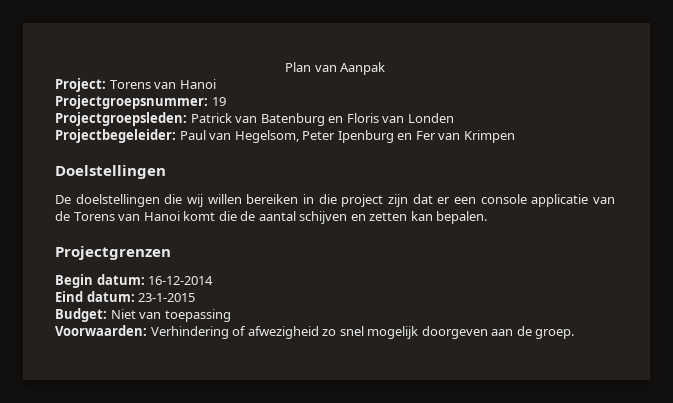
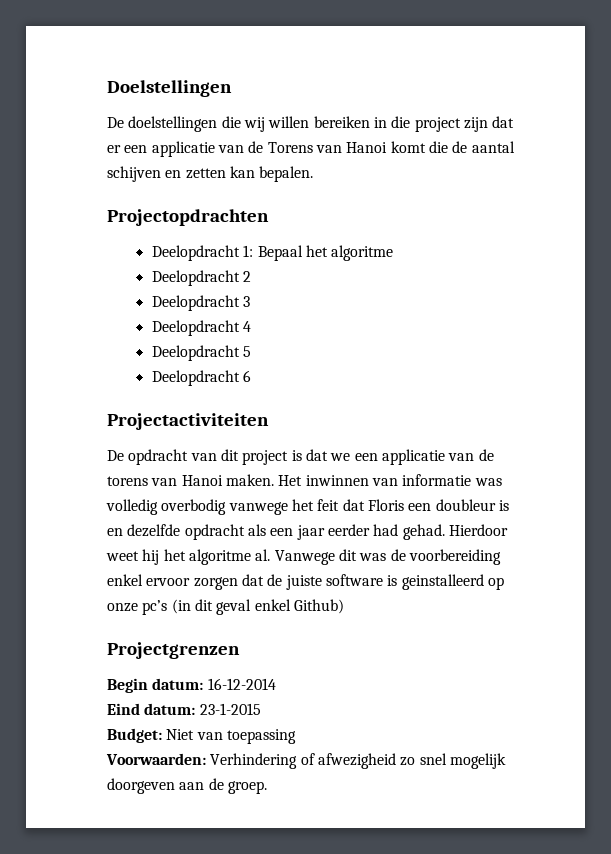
- Plan van Aanpak
- Project: Torens van Hanoi
- Projectgroepsnummer: 19
- Projectgroepsleden: Patrick van Batenburg en Floris van Londen
- Projectbegeleider: Paul van Hegelsom, Peter Ipenburg en Fer van Krimpen
- De doelstellingen die wij willen bereiken in die project zijn dat er een console applicatie van de Torens van Hanoi komt die de aantal schijven en zetten kan bepalen.
+ De doelstellingen die wij willen bereiken in die project zijn dat er een applicatie van de Torens van Hanoi komt die de aantal schijven en zetten kan bepalen.
+ Projectopdrachten
+ Deelopdracht 1: Bepaal het algoritme
+ Deelopdracht 2
+ Deelopdracht 3
+ Deelopdracht 4
+ Deelopdracht 5
+ Deelopdracht 6
+ Projectactiviteiten
+ De opdracht van dit project is dat we een applicatie van de torens van Hanoi maken. Het inwinnen van informatie was volledig overbodig vanwege het feit dat Floris een doubleur is en dezelfde opdracht als een jaar eerder had gehad. Hierdoor weet hij het algoritme al. Vanwege dit was de voorbereiding enkel ervoor zorgen dat de juiste software is geinstalleerd op onze pc’s (in dit geval enkel Github)

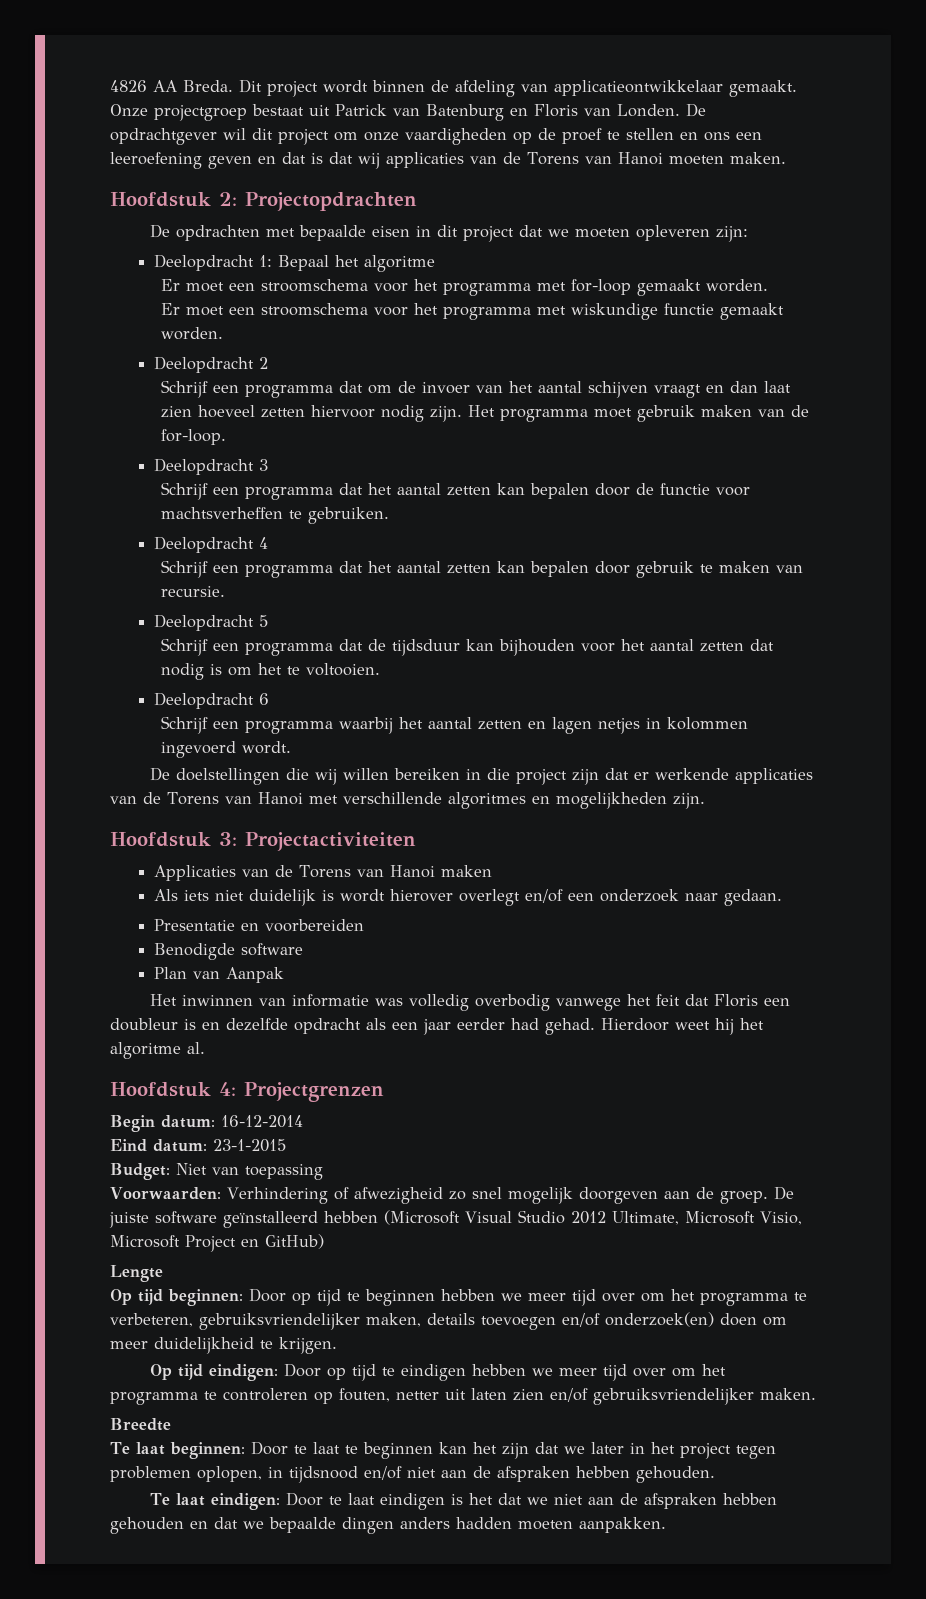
- Doelstellingen
+ 4826 AA Breda. Dit project wordt binnen de afdeling van applicatieontwikkelaar gemaakt. Onze projectgroep bestaat uit Patrick van Batenburg en Floris van Londen. De opdrachtgever wil dit project om onze vaardigheden op de proef te stellen en ons een leeroefening geven en dat is dat wij applicaties van de Torens van Hanoi moeten maken.
+ Hoofdstuk 2: Projectopdrachten
+ De opdrachten met bepaalde eisen in dit project dat we moeten opleveren zijn:
+ Deelopdracht 1: Bepaal het algoritme
+ Er moet een stroomschema voor het programma met for-loop gemaakt worden.
+ Er moet een stroomschema voor het programma met wiskundige functie gemaakt worden.
+ Deelopdracht 2
+ Schrijf een programma dat om de invoer van het aantal schijven vraagt en dan laat zien hoeveel zetten hiervoor nodig zijn. Het programma moet gebruik maken van de for-loop.
+ Deelopdracht 3
+ Schrijf een programma dat het aantal zetten kan bepalen door de functie voor machtsverheffen te gebruiken.
+ Deelopdracht 4
+ Schrijf een programma dat het aantal zetten kan bepalen door gebruik te maken van recursie.
+ Deelopdracht 5
+ Schrijf een programma dat de tijdsduur kan bijhouden voor het aantal zetten dat nodig is om het te voltooien.
+ Deelopdracht 6
+ Schrijf een programma waarbij het aantal zetten en lagen netjes in kolommen ingevoerd wordt.
- De doelstellingen die wij willen bereiken in die project zijn dat er een applicatie van de Torens van Hanoi komt die de aantal schijven en zetten kan bepalen.
- Projectopdrachten
- Deelopdracht 1: Bepaal het algoritme
- Deelopdracht 2
- Deelopdracht 3
- Deelopdracht 4
- Deelopdracht 5
- Deelopdracht 6
- Projectactiviteiten
- De opdracht van dit project is dat we een applicatie van de torens van Hanoi maken. Het inwinnen van informatie was volledig overbodig vanwege het feit dat Floris een doubleur is en dezelfde opdracht als een jaar eerder had gehad.
+ De doelstellingen die wij willen bereiken in die project zijn dat er werkende applicaties van de Torens van Hanoi met verschillende algoritmes en mogelijkheden zijn.
+ Hoofdstuk 3: Projectactiviteiten
+ Applicaties van de Torens van Hanoi maken
+ Als iets niet duidelijk is wordt hierover overlegt en/of een onderzoek naar gedaan.
+ Presentatie en voorbereiden
+ Benodigde software
+ Plan van Aanpak
+ Het inwinnen van informatie was volledig overbodig vanwege het feit dat Floris een doubleur is en dezelfde opdracht als een jaar eerder had gehad.
- Hierdoor weet hij het algoritme al. Vanwege dit was de voorbereiding enkel ervoor zorgen dat de juiste software is geinstalleerd op onze pc’s (in dit geval enkel Github)
- Projectgrenzen
+ Hierdoor weet hij het algoritme al.
+ Hoofdstuk 4: Projectgrenzen
+ De juiste software geïnstalleerd hebben (Microsoft Visual Studio 2012 Ultimate, Microsoft Visio, Microsoft Project en GitHub)
+ Lengte
+ Op tijd beginnen: Door op tijd te beginnen hebben we meer tijd over om het programma te verbeteren, gebruiksvriendelijker maken, details toevoegen en/of onderzoek(en) doen om meer duidelijkheid te krijgen.
+ Op tijd eindigen: Door op tijd te eindigen hebben we meer tijd over om het programma te controleren op fouten, netter uit laten zien en/of gebruiksvriendelijker maken.
+ Breedte
+ Te laat beginnen: Door te laat te beginnen kan het zijn dat we later in het project tegen problemen oplopen, in tijdsnood en/of niet aan de afspraken hebben gehouden.
+ Te laat eindigen: Door te laat eindigen is het dat we niet aan de afspraken hebben gehouden en dat we bepaalde dingen anders hadden moeten aanpakken.

